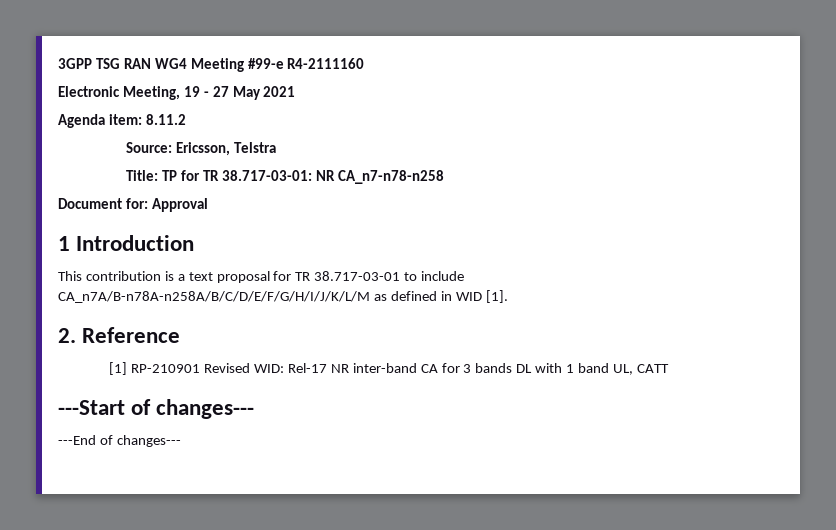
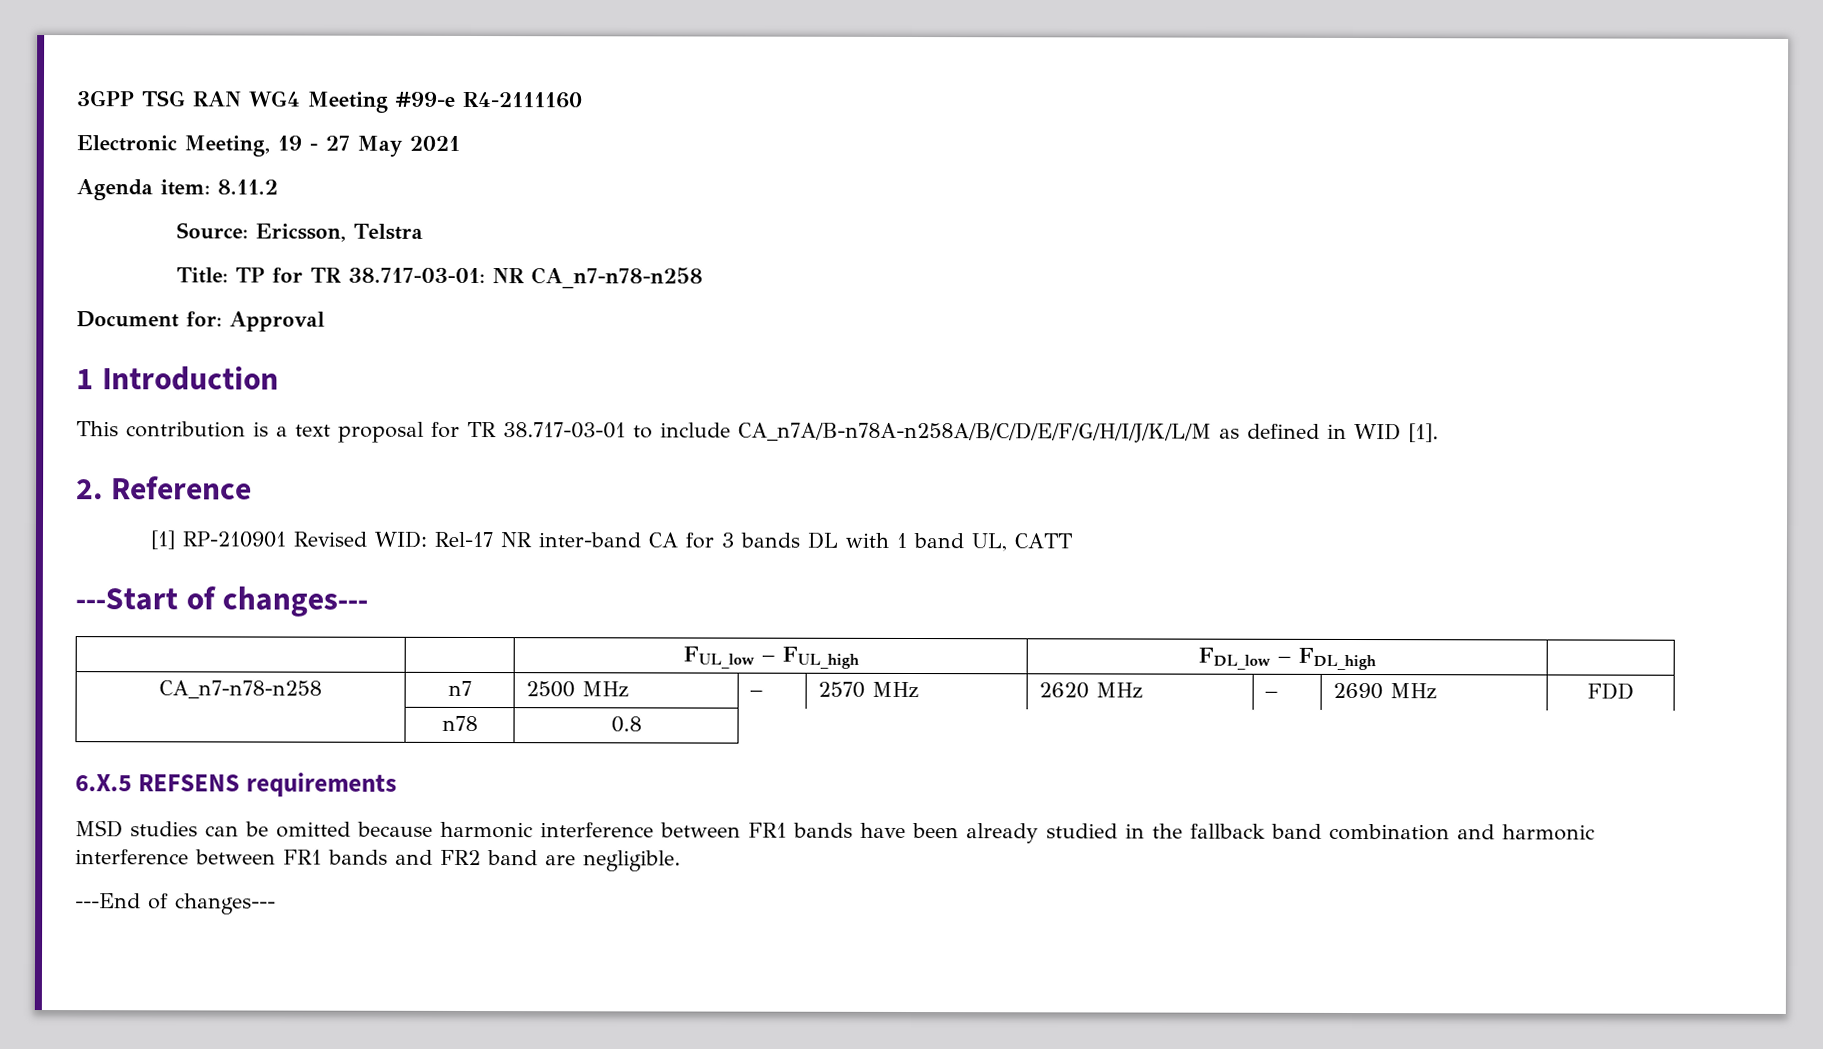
+ | | FUL_low – FUL_high | FDL_low – FDL_high |
+ CA_n7-n78-n258 | n7 | 2500 MHz | – | 2570 MHz | 2620 MHz | – | 2690 MHz | FDD
+ | n78 | 0.8
+ 6.X.5 REFSENS requirements
+ MSD studies can be omitted because harmonic interference between FR1 bands have been already studied in the fallback band combination and harmonic interference between FR1 bands and FR2 band are negligible.

